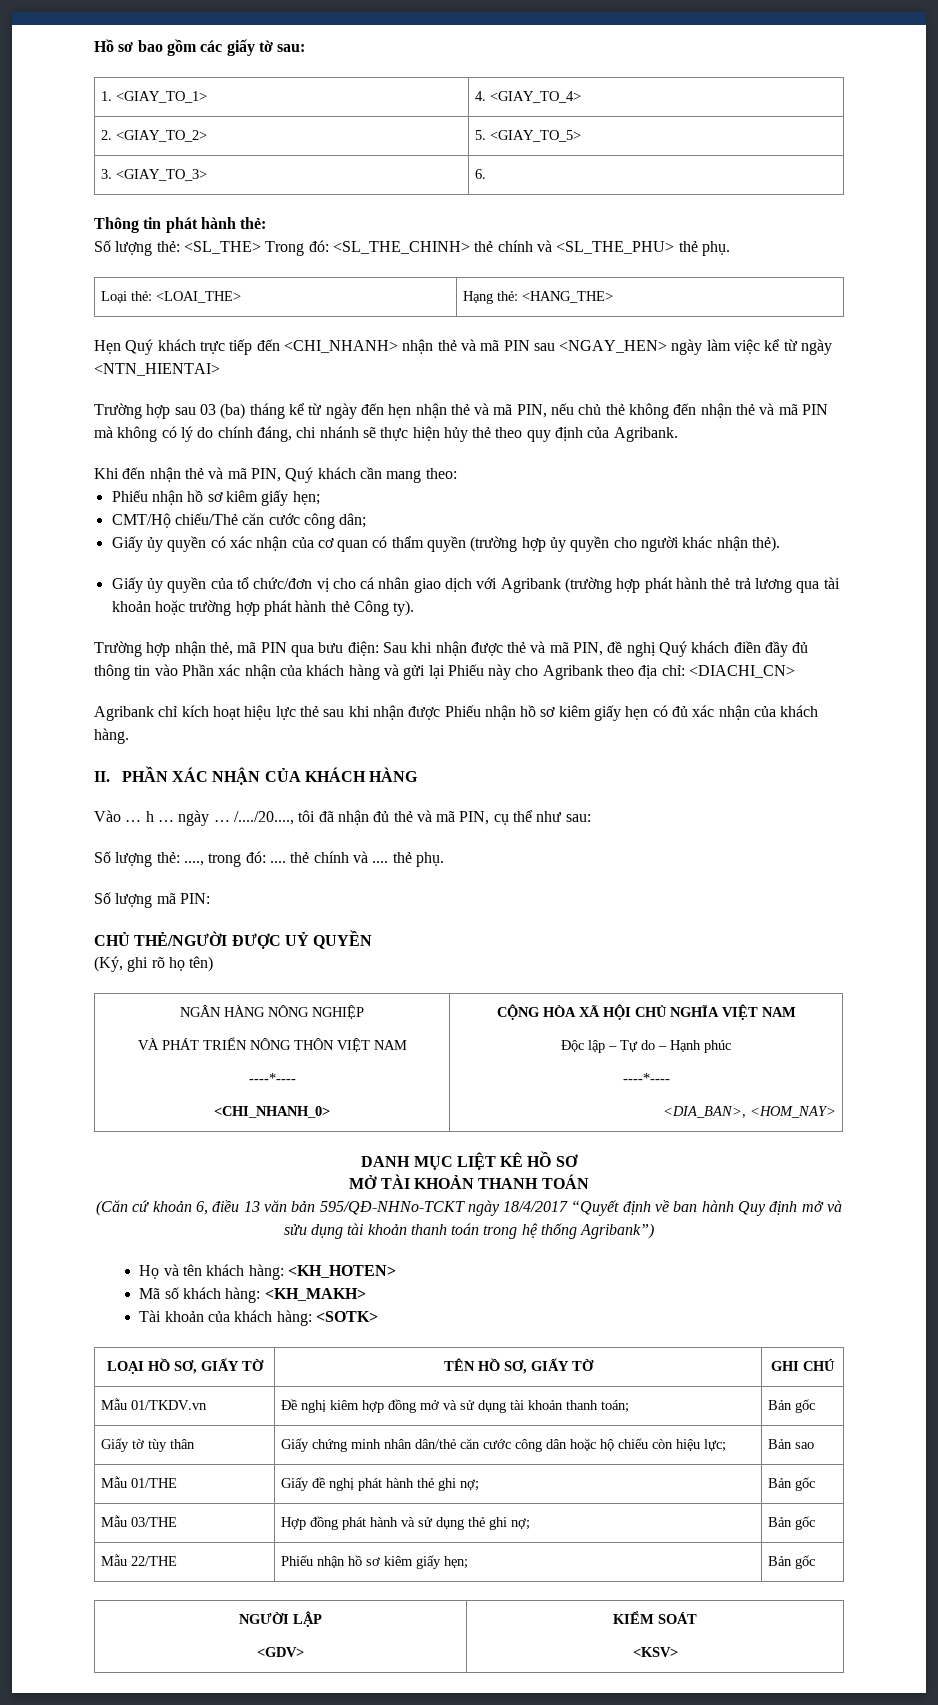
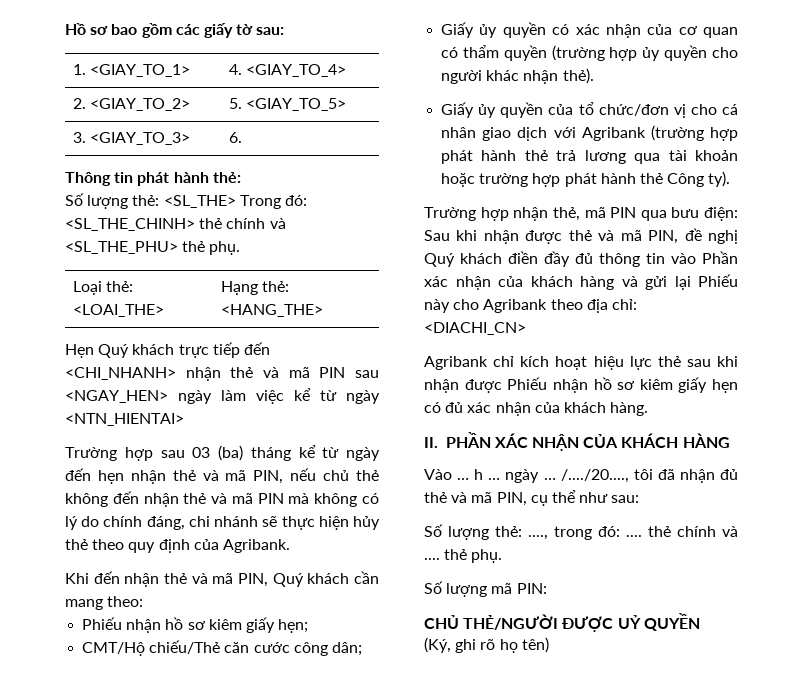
- NGÂN HÀNG NÔNG NGHIỆP
- VÀ PHÁT TRIỂN NÔNG THÔN VIỆT NAM
- ----*----
- <CHI_NHANH_0> | CỘNG HÒA XÃ HỘI CHỦ NGHĨA VIỆT NAM
- Độc lập – Tự do – Hạnh phúc
- ----*----
- <DIA_BAN>, <HOM_NAY>
- DANH MỤC LIỆT KÊ HỒ SƠ
- MỞ TÀI KHOẢN THANH TOÁN
- (Căn cứ khoản 6, điều 13 văn bản 595/QĐ-NHNo-TCKT ngày 18/4/2017 “Quyết định về ban hành Quy định mở và sửu dụng tài khoản thanh toán trong hệ thống Agribank”)
- Họ và tên khách hàng: <KH_HOTEN>
- Mã số khách hàng: <KH_MAKH>
- Tài khoản của khách hàng: <SOTK>
- LOẠI HỒ SƠ, GIẤY TỜ | TÊN HỒ SƠ, GIẤY TỜ | GHI CHÚ
- Mẫu 01/TKDV.vn | Đề nghị kiêm hợp đồng mở và sử dụng tài khoản thanh toán; | Bản gốc
- Giấy tờ tùy thân | Giấy chứng minh nhân dân/thẻ căn cước công dân hoặc hộ chiếu còn hiệu lực; | Bản sao
- Mẫu 01/THE | Giấy đề nghị phát hành thẻ ghi nợ; | Bản gốc
- Mẫu 03/THE | Hợp đồng phát hành và sử dụng thẻ ghi nợ; | Bản gốc
- Mẫu 22/THE | Phiếu nhận hồ sơ kiêm giấy hẹn; | Bản gốc
- NGƯỜI LẬP
- <GDV> | KIỂM SOÁT
- <KSV>

